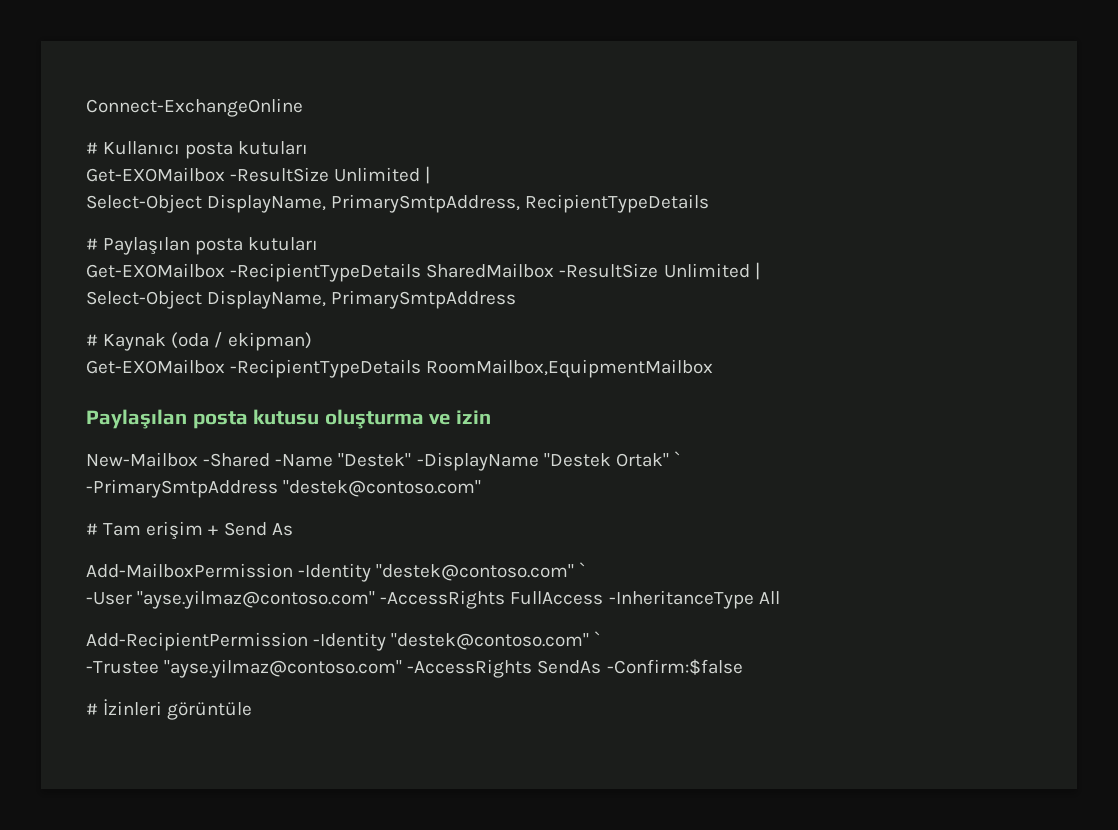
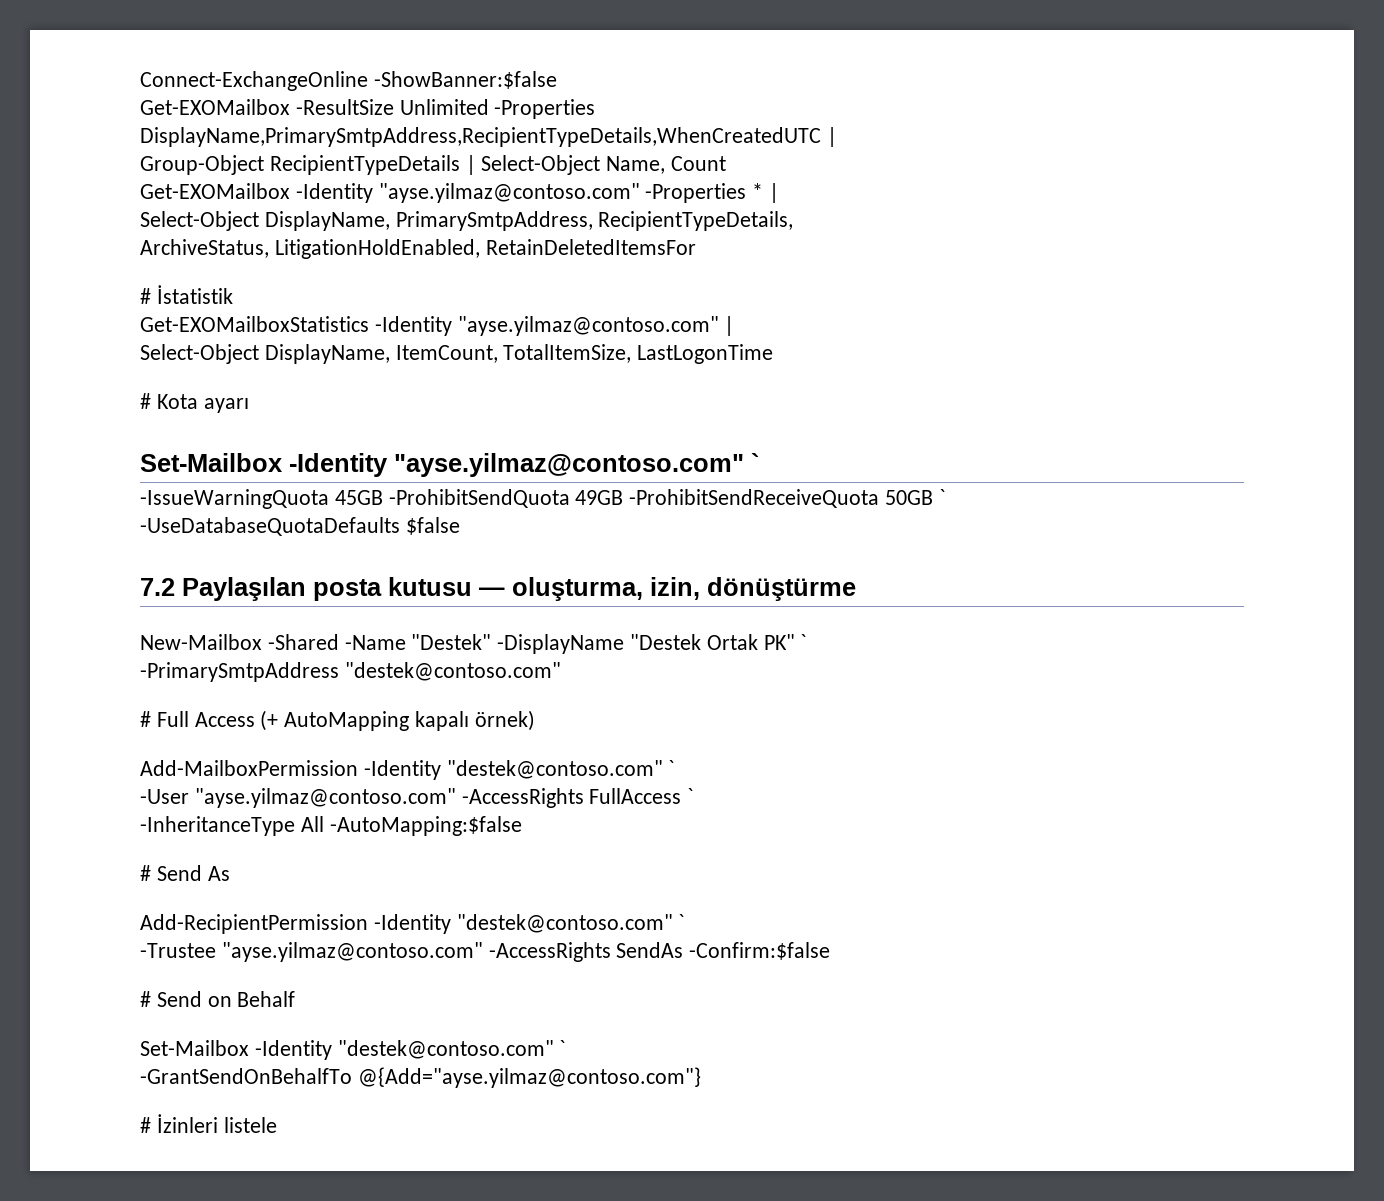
- Connect-ExchangeOnline
- # Kullanıcı posta kutuları
+ Connect-ExchangeOnline -ShowBanner:$false
- Get-EXOMailbox -ResultSize Unlimited |
- Select-Object DisplayName, PrimarySmtpAddress, RecipientTypeDetails
- # Paylaşılan posta kutuları
- Get-EXOMailbox -RecipientTypeDetails SharedMailbox -ResultSize Unlimited |
- Select-Object DisplayName, PrimarySmtpAddress
- # Kaynak (oda / ekipman)
- Get-EXOMailbox -RecipientTypeDetails RoomMailbox,EquipmentMailbox
- Paylaşılan posta kutusu oluşturma ve izin
+ Get-EXOMailbox -ResultSize Unlimited -Properties DisplayName,PrimarySmtpAddress,RecipientTypeDetails,WhenCreatedUTC |
+ Group-Object RecipientTypeDetails | Select-Object Name, Count
+ Get-EXOMailbox -Identity "ayse.yilmaz@contoso.com" -Properties * |
+ Select-Object DisplayName, PrimarySmtpAddress, RecipientTypeDetails,
+ ArchiveStatus, LitigationHoldEnabled, RetainDeletedItemsFor
+ # İstatistik
+ Get-EXOMailboxStatistics -Identity "ayse.yilmaz@contoso.com" |
+ Select-Object DisplayName, ItemCount, TotalItemSize, LastLogonTime
+ # Kota ayarı
+ Set-Mailbox -Identity "ayse.yilmaz@contoso.com" `
+ -IssueWarningQuota 45GB -ProhibitSendQuota 49GB -ProhibitSendReceiveQuota 50GB `
+ -UseDatabaseQuotaDefaults $false
+ 7.2 Paylaşılan posta kutusu — oluşturma, izin, dönüştürme
- New-Mailbox -Shared -Name "Destek" -DisplayName "Destek Ortak" `
+ New-Mailbox -Shared -Name "Destek" -DisplayName "Destek Ortak PK" `
- # Tam erişim + Send As
+ # Full Access (+ AutoMapping kapalı örnek)
- -User "ayse.yilmaz@contoso.com" -AccessRights FullAccess -InheritanceType All
+ -User "ayse.yilmaz@contoso.com" -AccessRights FullAccess `
+ -InheritanceType All -AutoMapping:$false
+ # Send As
+ # Send on Behalf
+ Set-Mailbox -Identity "destek@contoso.com" `
+ -GrantSendOnBehalfTo @{Add="ayse.yilmaz@contoso.com"}
- # İzinleri görüntüle
+ # İzinleri listele

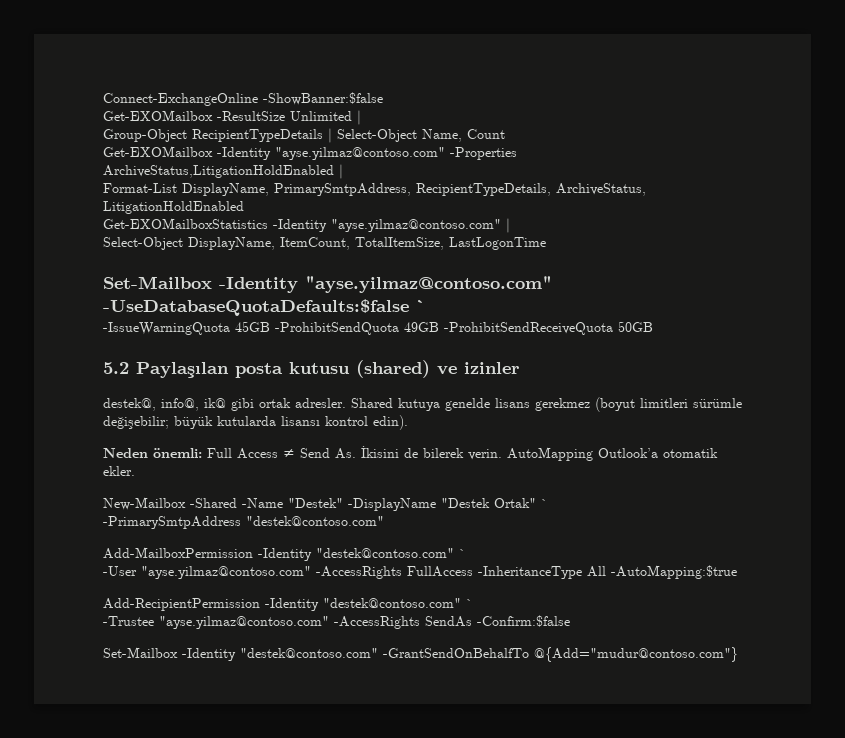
- Get-EXOMailbox -ResultSize Unlimited -Properties DisplayName,PrimarySmtpAddress,RecipientTypeDetails,WhenCreatedUTC |
+ Get-EXOMailbox -ResultSize Unlimited |
- Get-EXOMailbox -Identity "ayse.yilmaz@contoso.com" -Properties * |
- Select-Object DisplayName, PrimarySmtpAddress, RecipientTypeDetails,
- ArchiveStatus, LitigationHoldEnabled, RetainDeletedItemsFor
- # İstatistik
+ Get-EXOMailbox -Identity "ayse.yilmaz@contoso.com" -Properties ArchiveStatus,LitigationHoldEnabled |
+ Format-List DisplayName, PrimarySmtpAddress, RecipientTypeDetails, ArchiveStatus, LitigationHoldEnabled
- # Kota ayarı
- Set-Mailbox -Identity "ayse.yilmaz@contoso.com" `
+ Set-Mailbox -Identity "ayse.yilmaz@contoso.com" -UseDatabaseQuotaDefaults:$false `
- -IssueWarningQuota 45GB -ProhibitSendQuota 49GB -ProhibitSendReceiveQuota 50GB `
- -UseDatabaseQuotaDefaults $false
- 7.2 Paylaşılan posta kutusu — oluşturma, izin, dönüştürme
+ -IssueWarningQuota 45GB -ProhibitSendQuota 49GB -ProhibitSendReceiveQuota 50GB
+ 5.2 Paylaşılan posta kutusu (shared) ve izinler
+ destek@, info@, ik@ gibi ortak adresler. Shared kutuya genelde lisans gerekmez (boyut limitleri sürümle değişebilir; büyük kutularda lisansı kontrol edin).
+ Neden önemli: Full Access ≠ Send As. İkisini de bilerek verin. AutoMapping Outlook’a otomatik ekler.
- New-Mailbox -Shared -Name "Destek" -DisplayName "Destek Ortak PK" `
+ New-Mailbox -Shared -Name "Destek" -DisplayName "Destek Ortak" `
- # Full Access (+ AutoMapping kapalı örnek)
- -User "ayse.yilmaz@contoso.com" -AccessRights FullAccess `
- -InheritanceType All -AutoMapping:$false
- # Send As
+ -User "ayse.yilmaz@contoso.com" -AccessRights FullAccess -InheritanceType All -AutoMapping:$true
- # Send on Behalf
- Set-Mailbox -Identity "destek@contoso.com" `
- -GrantSendOnBehalfTo @{Add="ayse.yilmaz@contoso.com"}
- # İzinleri listele
+ Set-Mailbox -Identity "destek@contoso.com" -GrantSendOnBehalfTo @{Add="mudur@contoso.com"}

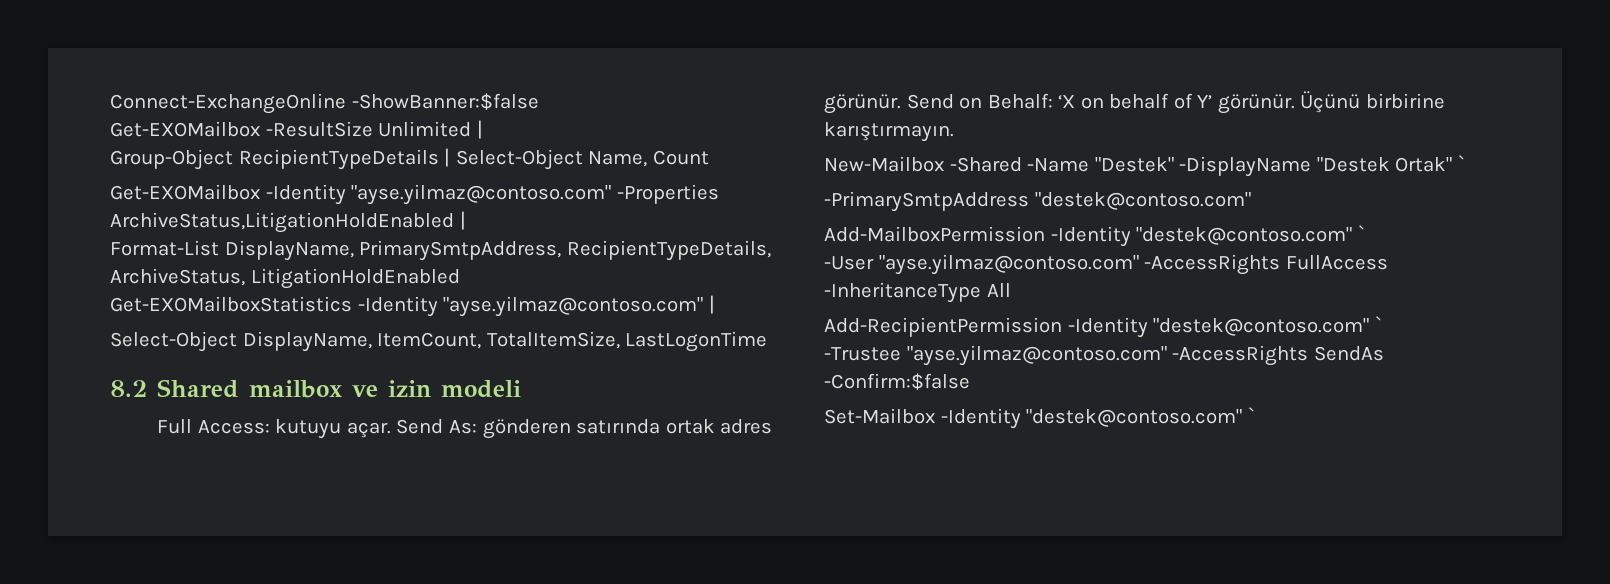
- Set-Mailbox -Identity "ayse.yilmaz@contoso.com" -UseDatabaseQuotaDefaults:$false `
- -IssueWarningQuota 45GB -ProhibitSendQuota 49GB -ProhibitSendReceiveQuota 50GB
- 5.2 Paylaşılan posta kutusu (shared) ve izinler
- destek@, info@, ik@ gibi ortak adresler. Shared kutuya genelde lisans gerekmez (boyut limitleri sürümle değişebilir; büyük kutularda lisansı kontrol edin).
- Neden önemli: Full Access ≠ Send As. İkisini de bilerek verin. AutoMapping Outlook’a otomatik ekler.
+ 8.2 Shared mailbox ve izin modeli
+ Full Access: kutuyu açar. Send As: gönderen satırında ortak adres görünür. Send on Behalf: ‘X on behalf of Y’ görünür. Üçünü birbirine karıştırmayın.
- -User "ayse.yilmaz@contoso.com" -AccessRights FullAccess -InheritanceType All -AutoMapping:$true
+ -User "ayse.yilmaz@contoso.com" -AccessRights FullAccess -InheritanceType All
- Set-Mailbox -Identity "destek@contoso.com" -GrantSendOnBehalfTo @{Add="mudur@contoso.com"}
+ Set-Mailbox -Identity "destek@contoso.com" `

